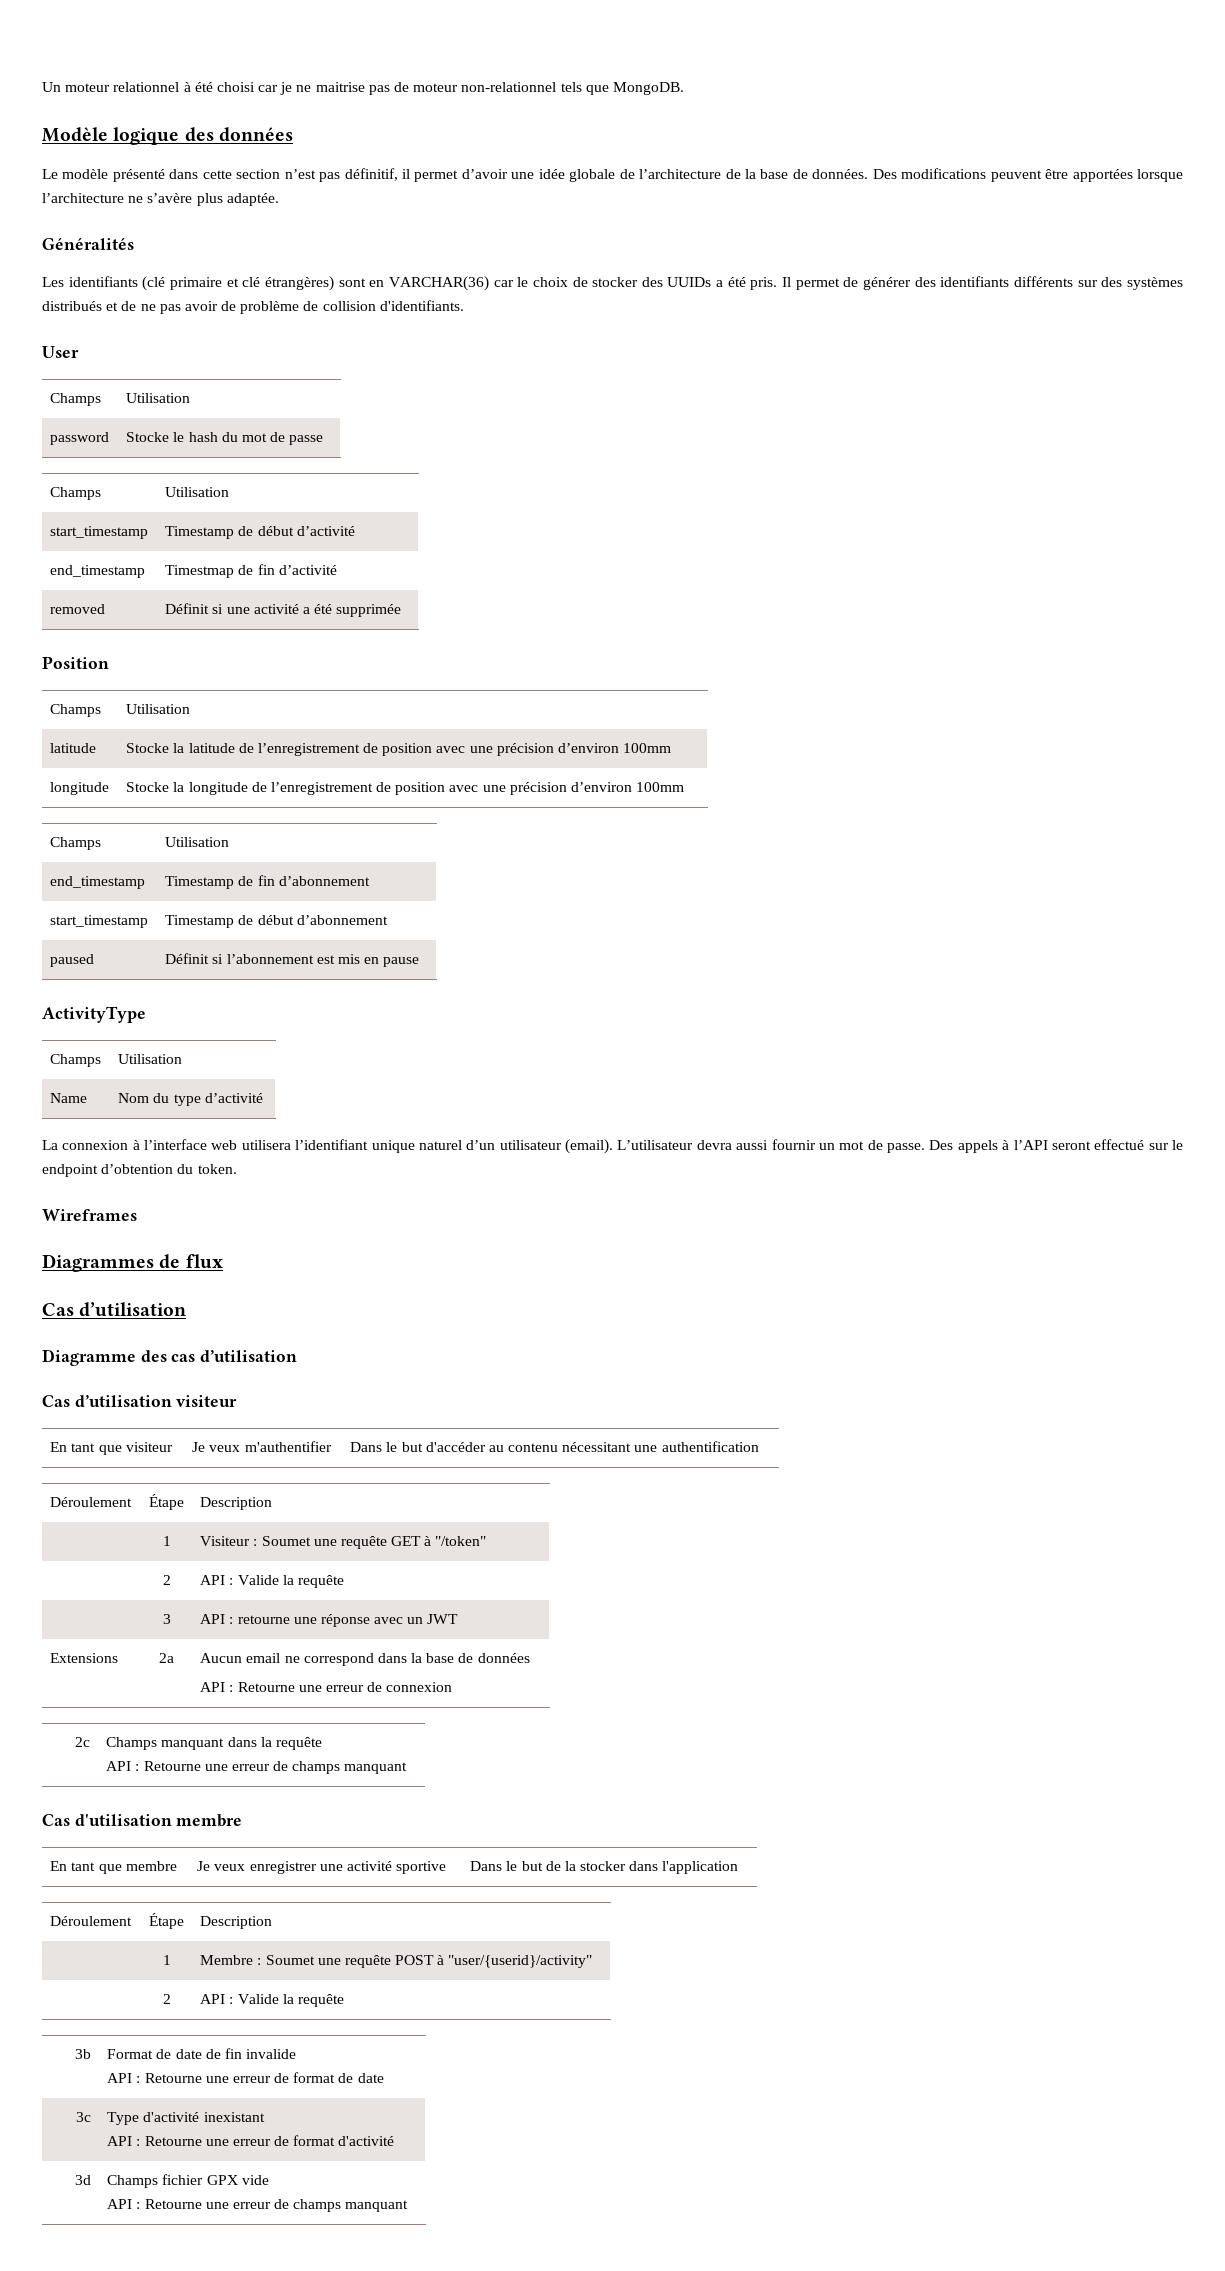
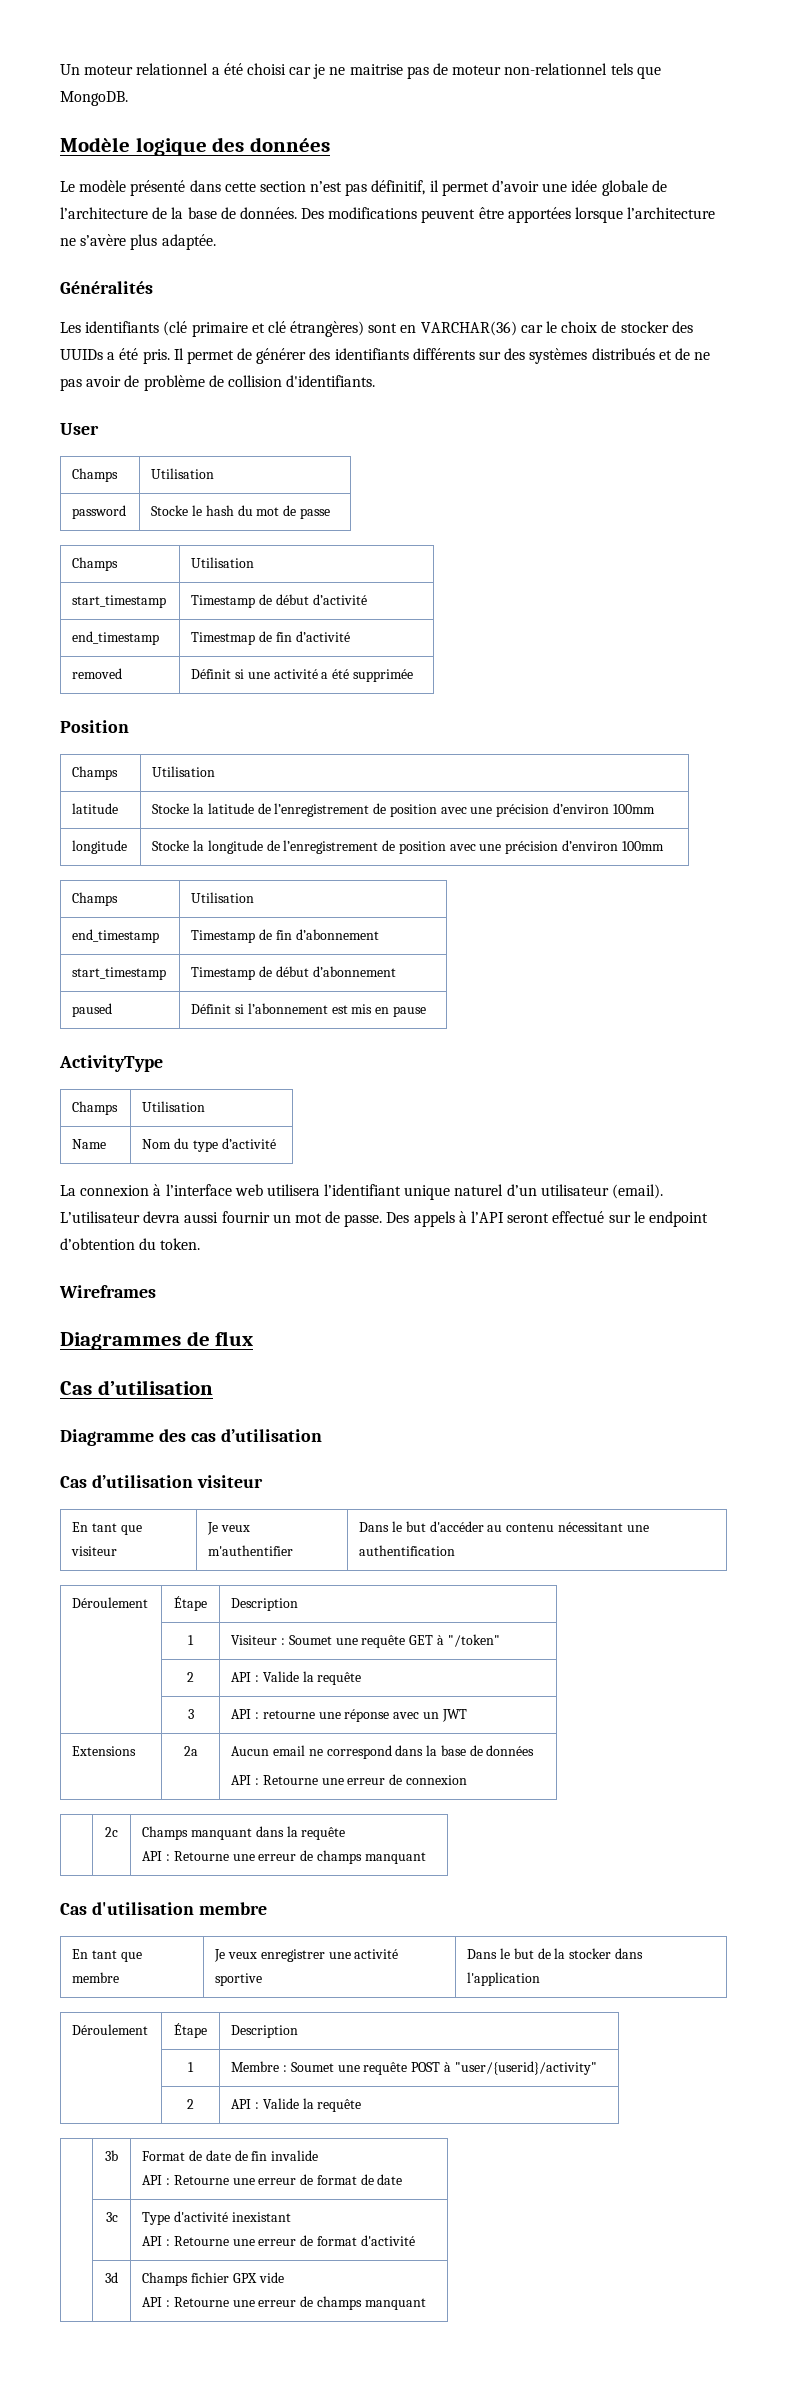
- Un moteur relationnel à été choisi car je ne maitrise pas de moteur non-relationnel tels que MongoDB.
+ Un moteur relationnel a été choisi car je ne maitrise pas de moteur non-relationnel tels que MongoDB.

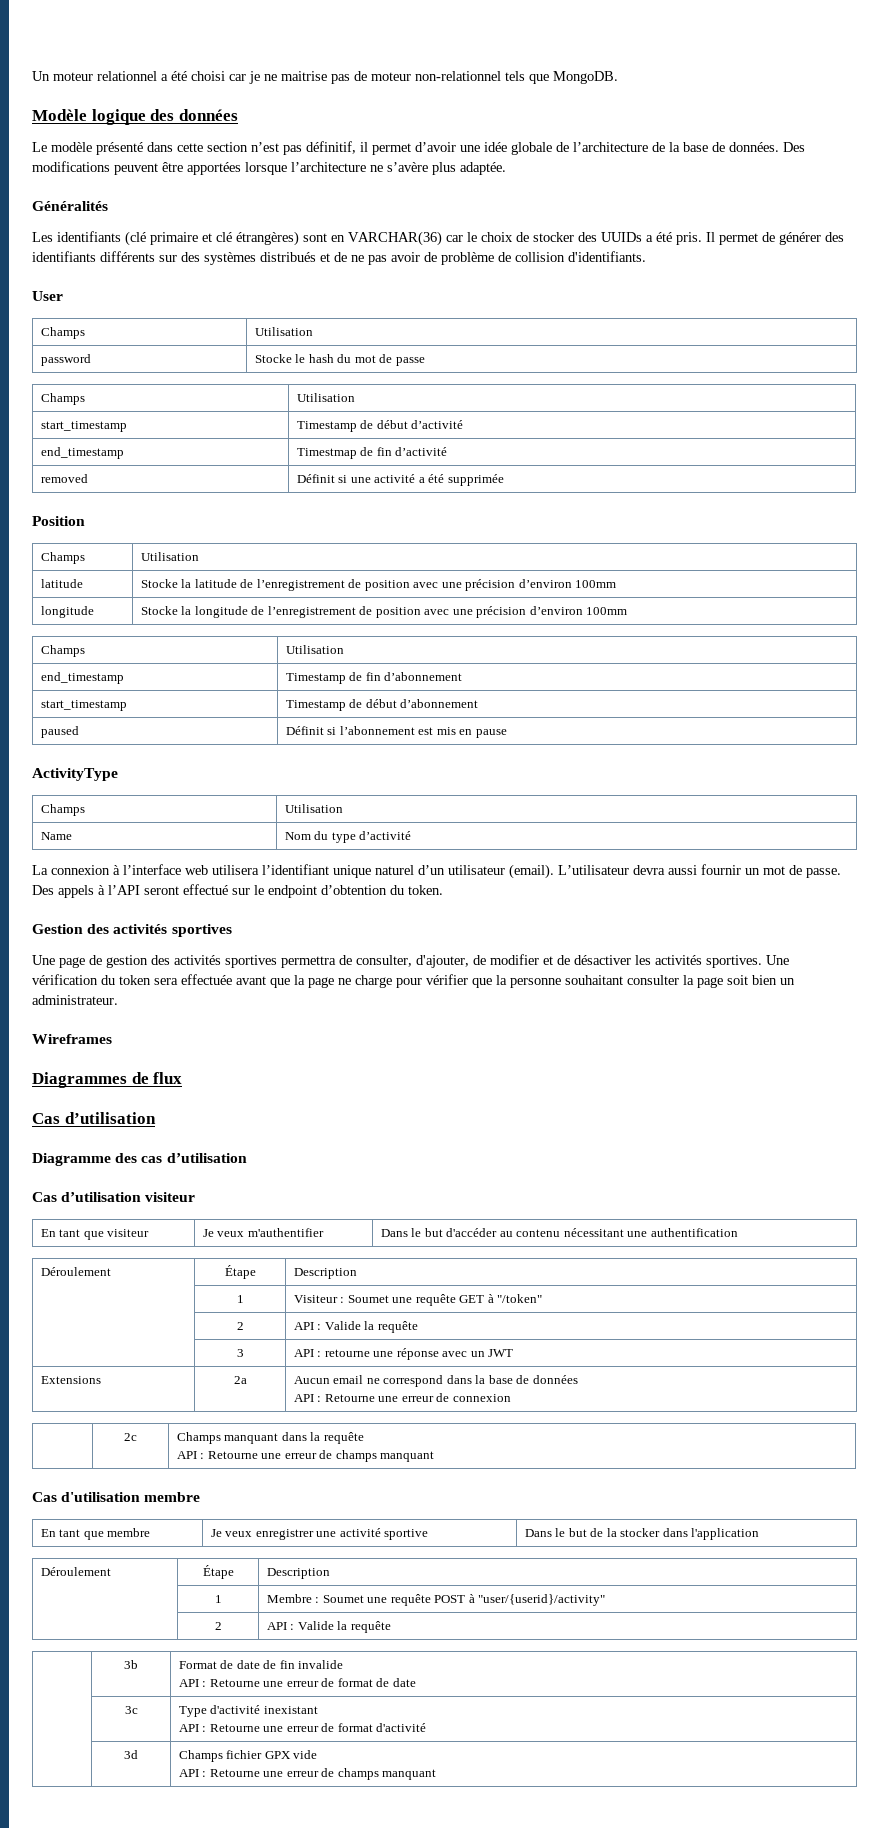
+ Gestion des activités sportives
+ Une page de gestion des activités sportives permettra de consulter, d'ajouter, de modifier et de désactiver les activités sportives. Une vérification du token sera effectuée avant que la page ne charge pour vérifier que la personne souhaitant consulter la page soit bien un administrateur.

